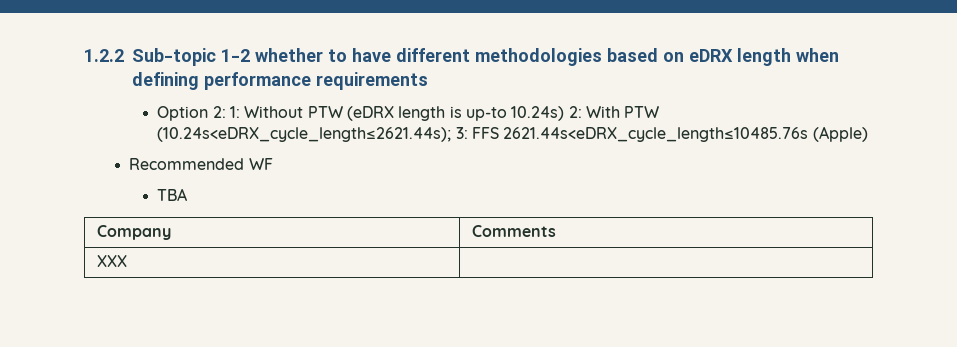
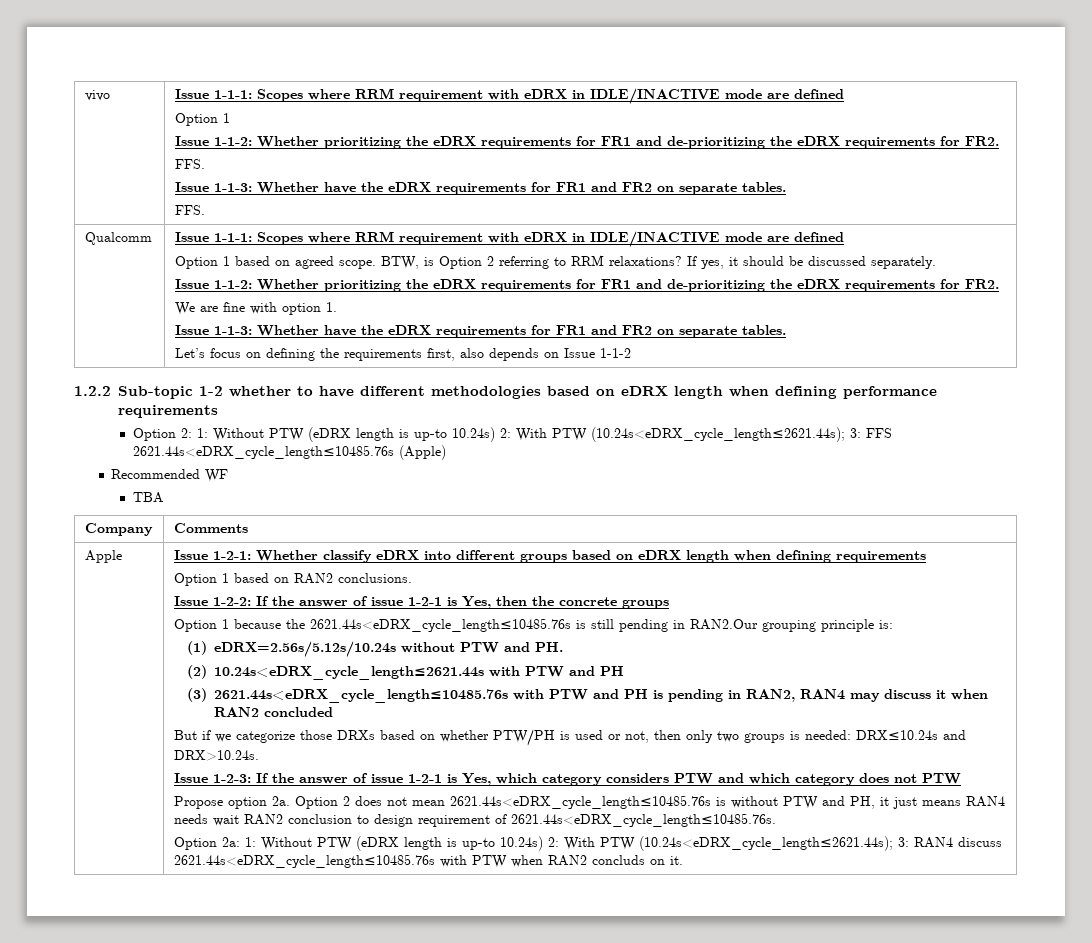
+ vivo | Issue 1-1-1: Scopes where RRM requirement with eDRX in IDLE/INACTIVE mode are defined
+ Option 1
+ Issue 1-1-2: Whether prioritizing the eDRX requirements for FR1 and de-prioritizing the eDRX requirements for FR2.
+ FFS.
+ Issue 1-1-3: Whether have the eDRX requirements for FR1 and FR2 on separate tables.
+ FFS.
+ Qualcomm | Issue 1-1-1: Scopes where RRM requirement with eDRX in IDLE/INACTIVE mode are defined
+ Option 1 based on agreed scope. BTW, is Option 2 referring to RRM relaxations? If yes, it should be discussed separately.
+ Issue 1-1-2: Whether prioritizing the eDRX requirements for FR1 and de-prioritizing the eDRX requirements for FR2.
+ We are fine with option 1.
+ Issue 1-1-3: Whether have the eDRX requirements for FR1 and FR2 on separate tables.
+ Let’s focus on defining the requirements first, also depends on Issue 1-1-2
- XXX
+ Apple | Issue 1-2-1: Whether classify eDRX into different groups based on eDRX length when defining requirements
+ Option 1 based on RAN2 conclusions.
+ Issue 1-2-2: If the answer of issue 1-2-1 is Yes, then the concrete groups
+ Option 1 because the 2621.44s<eDRX_cycle_length≤10485.76s is still pending in RAN2.Our grouping principle is:
+ (1) eDRX=2.56s/5.12s/10.24s without PTW and PH.
+ (2) 10.24s<eDRX_cycle_length≤2621.44s with PTW and PH
+ (3) 2621.44s<eDRX_cycle_length≤10485.76s with PTW and PH is pending in RAN2, RAN4 may discuss it when RAN2 concluded
+ But if we categorize those DRXs based on whether PTW/PH is used or not, then only two groups is needed: DRX≤10.24s and DRX>10.24s.
+ Issue 1-2-3: If the answer of issue 1-2-1 is Yes, which category considers PTW and which category does not PTW
+ Propose option 2a. Option 2 does not mean 2621.44s<eDRX_cycle_length≤10485.76s is without PTW and PH, it just means RAN4 needs wait RAN2 conclusion to design requirement of 2621.44s<eDRX_cycle_length≤10485.76s.
+ Option 2a: 1: Without PTW (eDRX length is up-to 10.24s) 2: With PTW (10.24s<eDRX_cycle_length≤2621.44s); 3: RAN4 discuss 2621.44s<eDRX_cycle_length≤10485.76s with PTW when RAN2 concluds on it.

